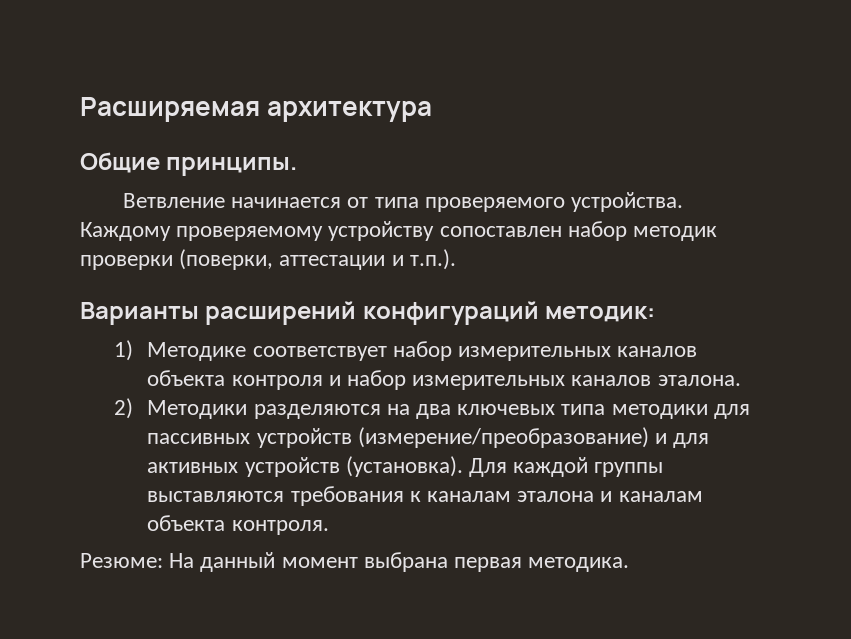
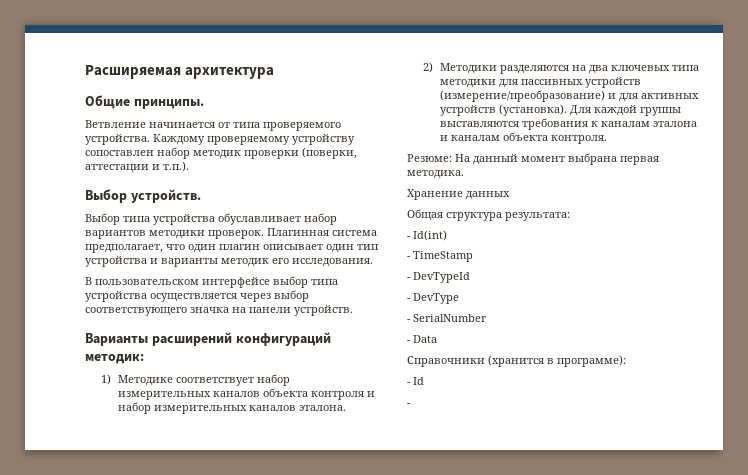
+ Выбор устройств.
+ Выбор типа устройства обуславливает набор вариантов методики проверок. Плагинная система предполагает, что один плагин описывает один тип устройства и варианты методик его исследования.
+ В пользовательском интерфейсе выбор типа устройства осуществляется через выбор соответствующего значка на панели устройств.
+ Хранение данных
+ Общая структура результата:
+ - Id(int)
+ - TimeStamp
+ - DevTypeId
+ - DevType
+ - SerialNumber
+ - Data
+ Справочники (хранится в программе):
+ - Id
+ -

